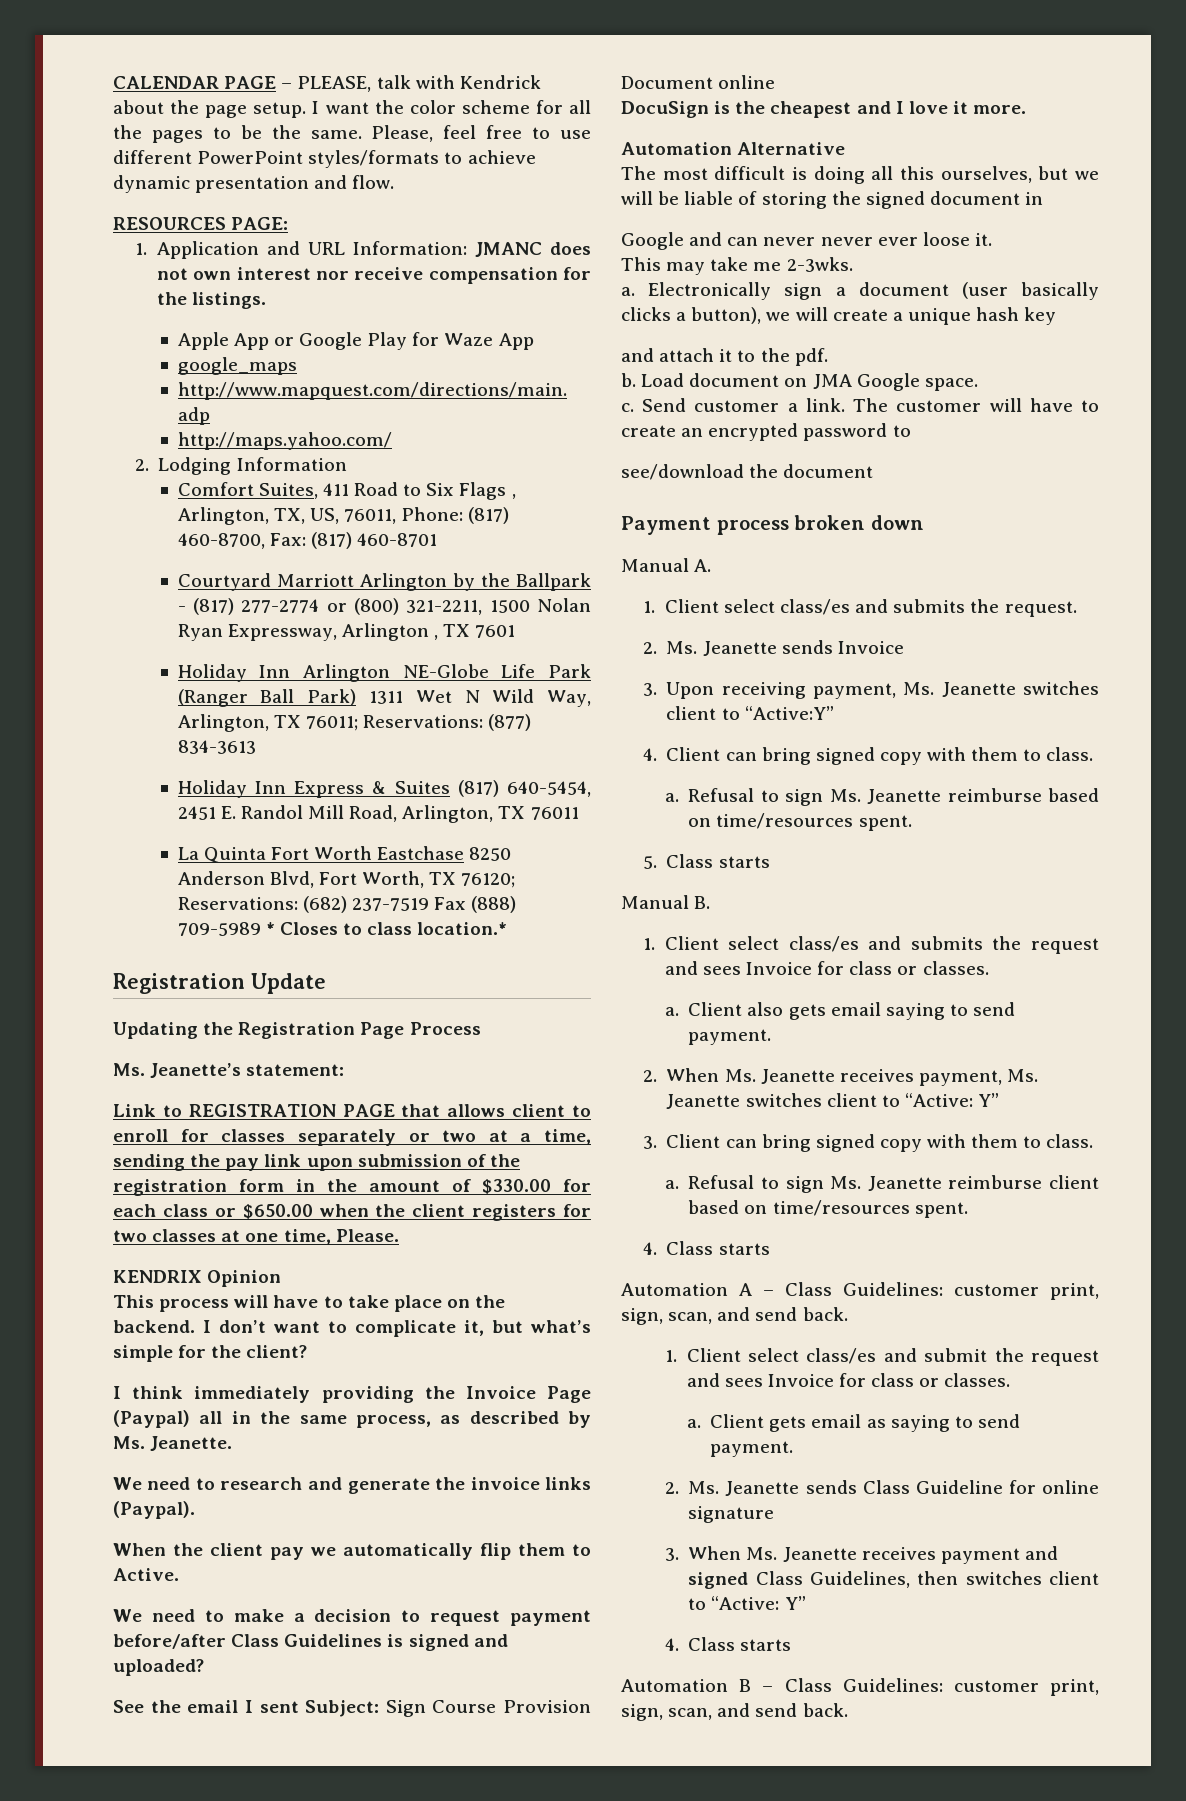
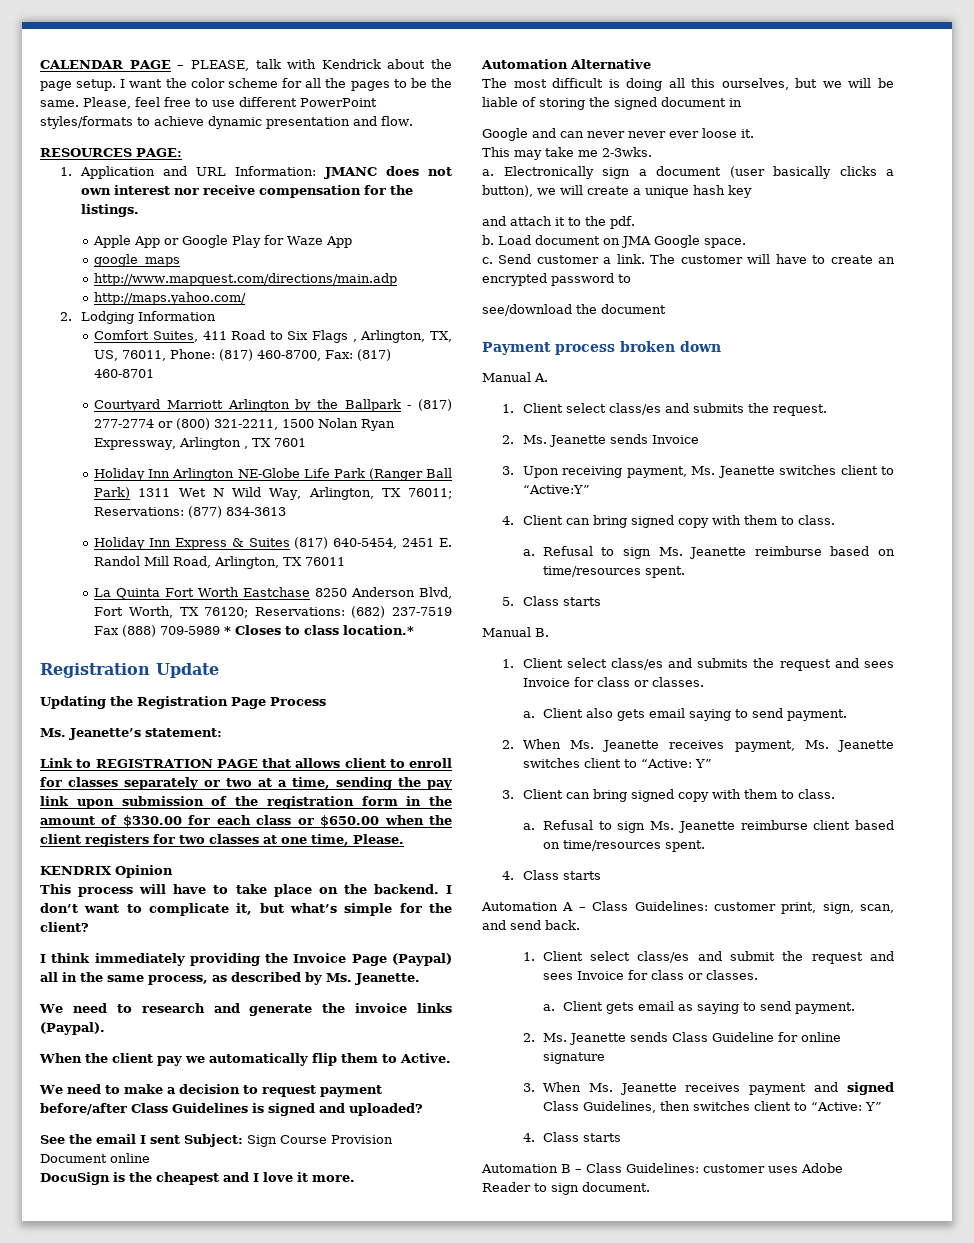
- Automation B – Class Guidelines: customer print, sign, scan, and send back.
+ Automation B – Class Guidelines: customer uses Adobe Reader to sign document.

